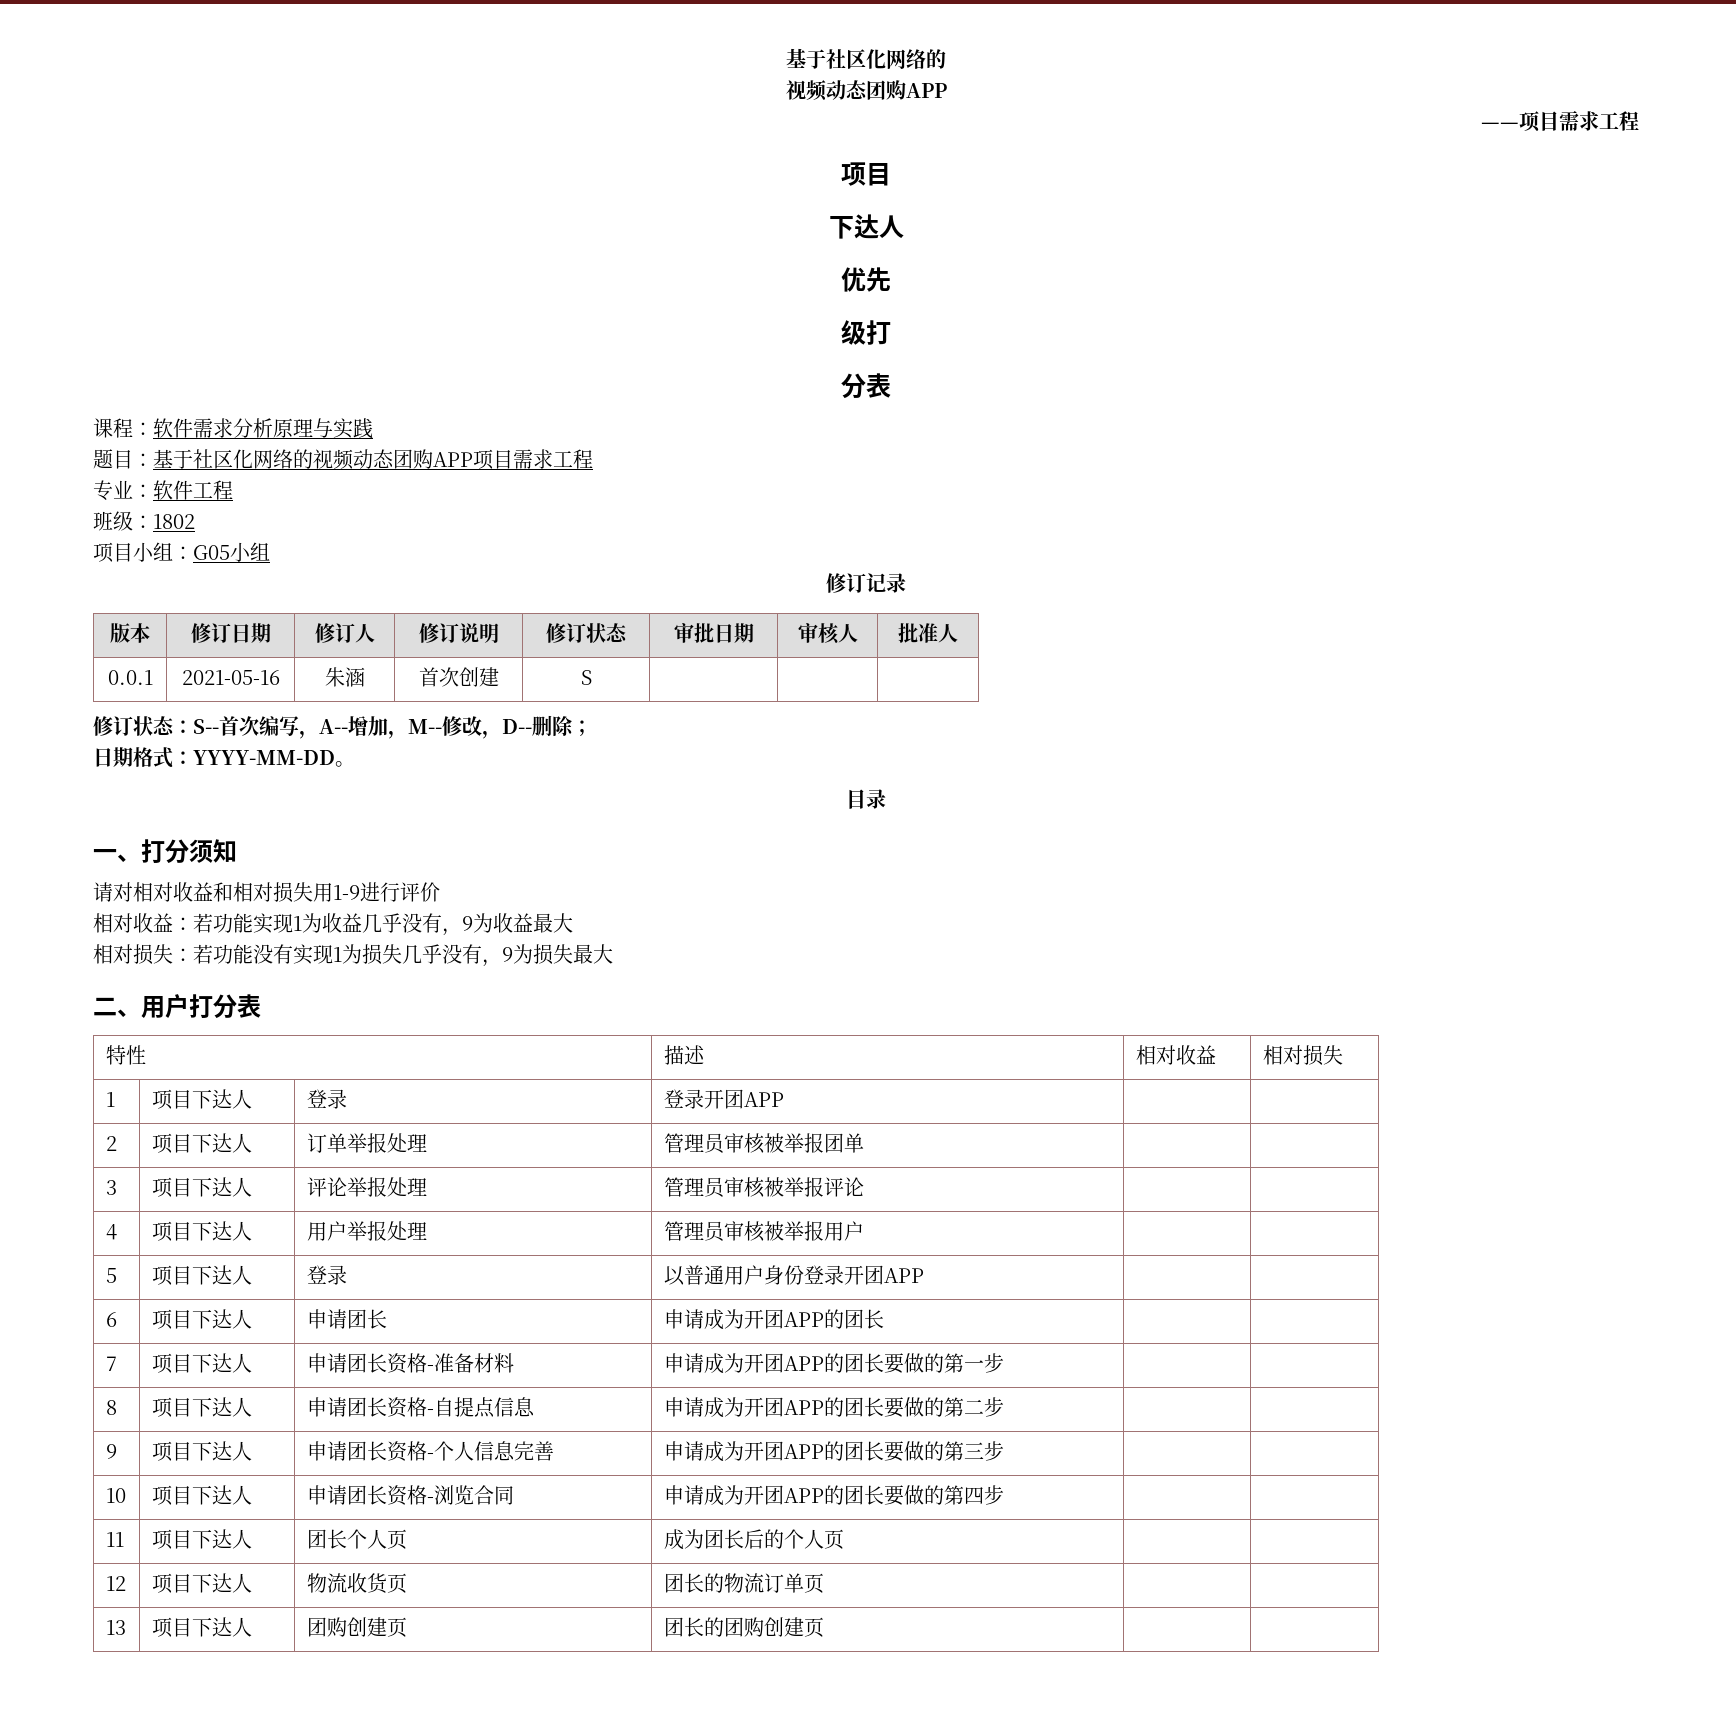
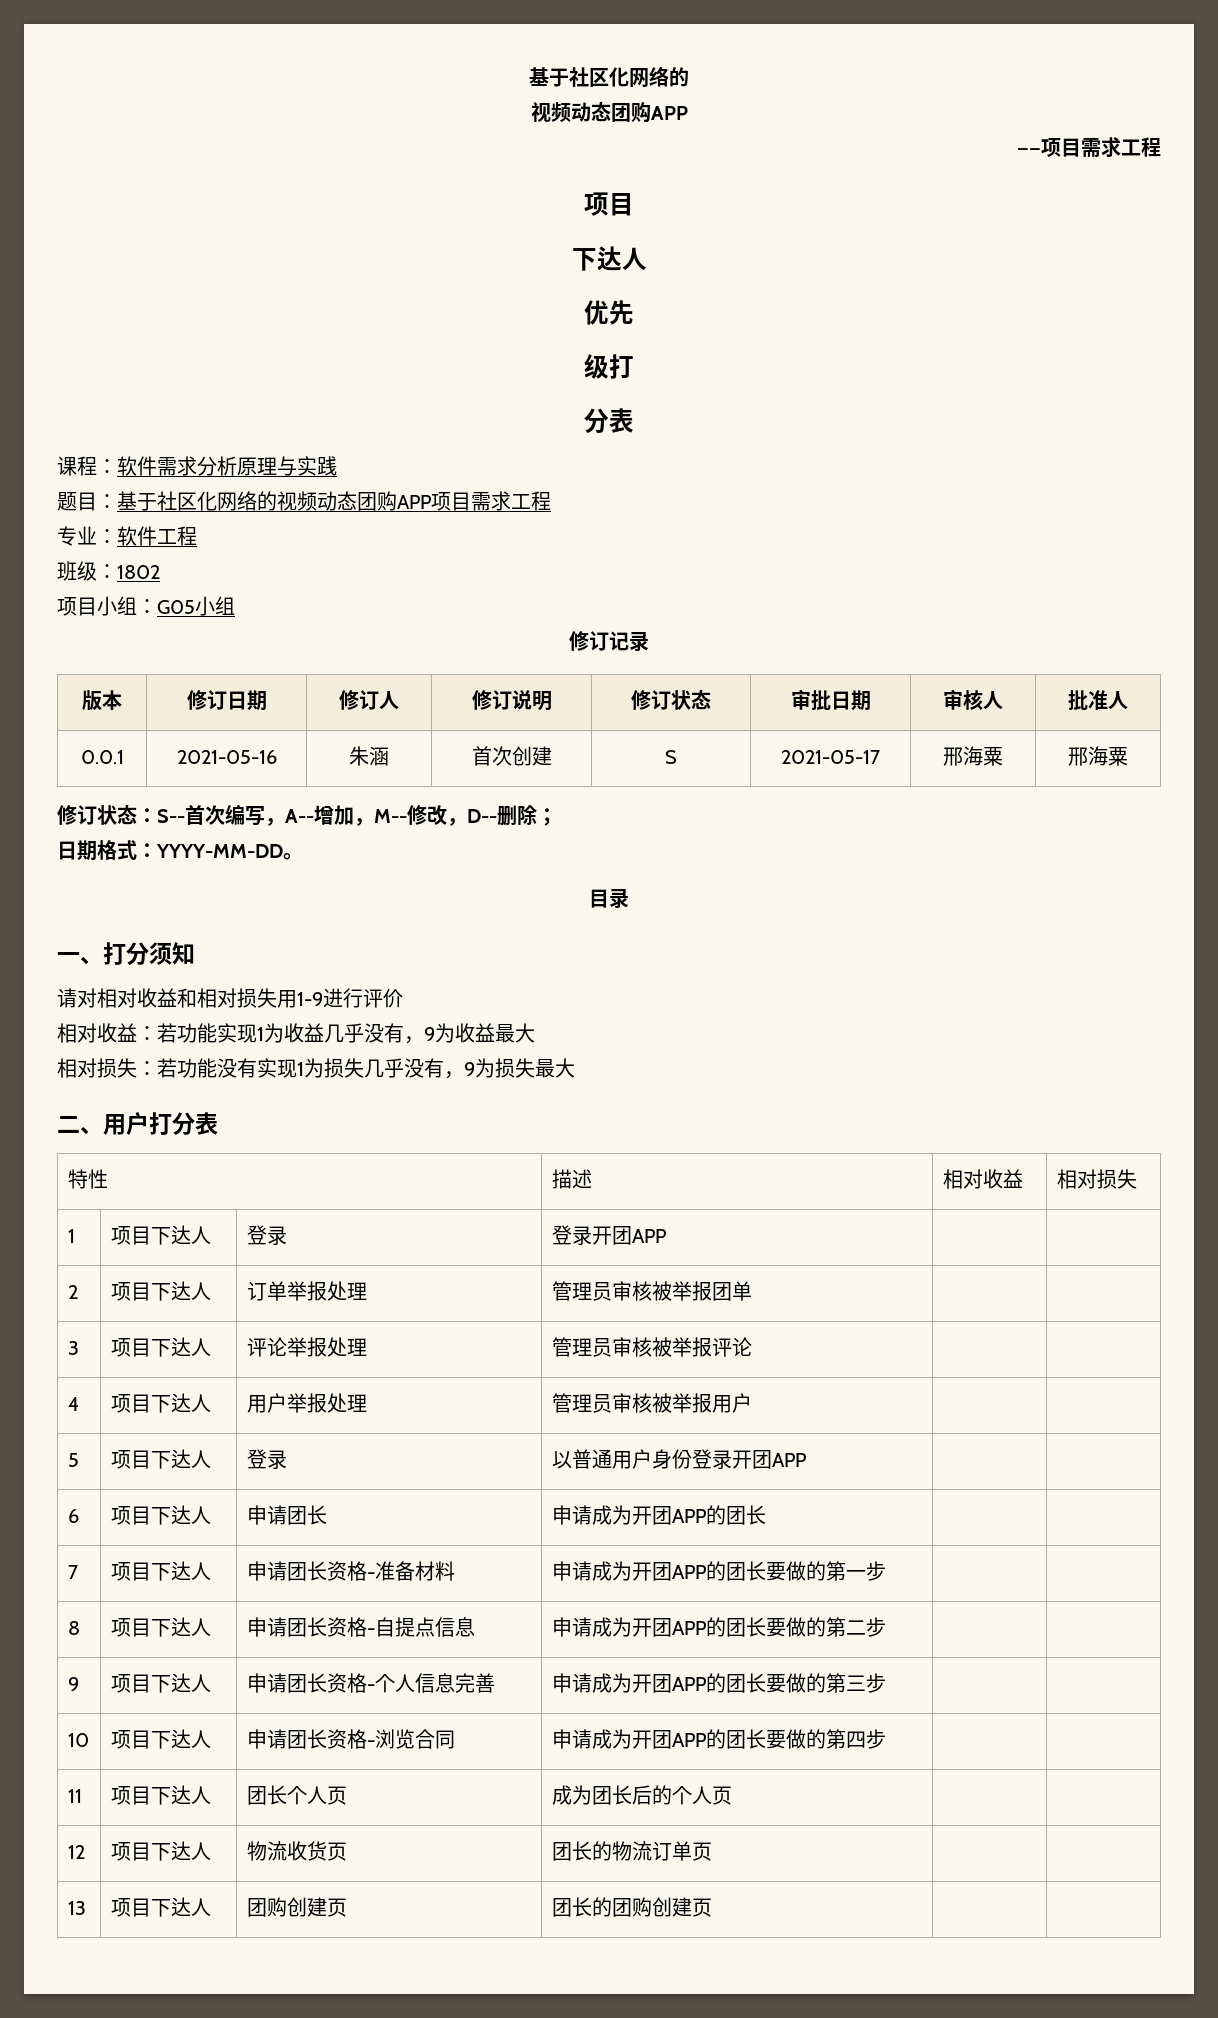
- 0.0.1 | 2021-05-16 | 朱涵 | 首次创建 | S | | |
+ 0.0.1 | 2021-05-16 | 朱涵 | 首次创建 | S | 2021-05-17 | 邢海粟 | 邢海粟

